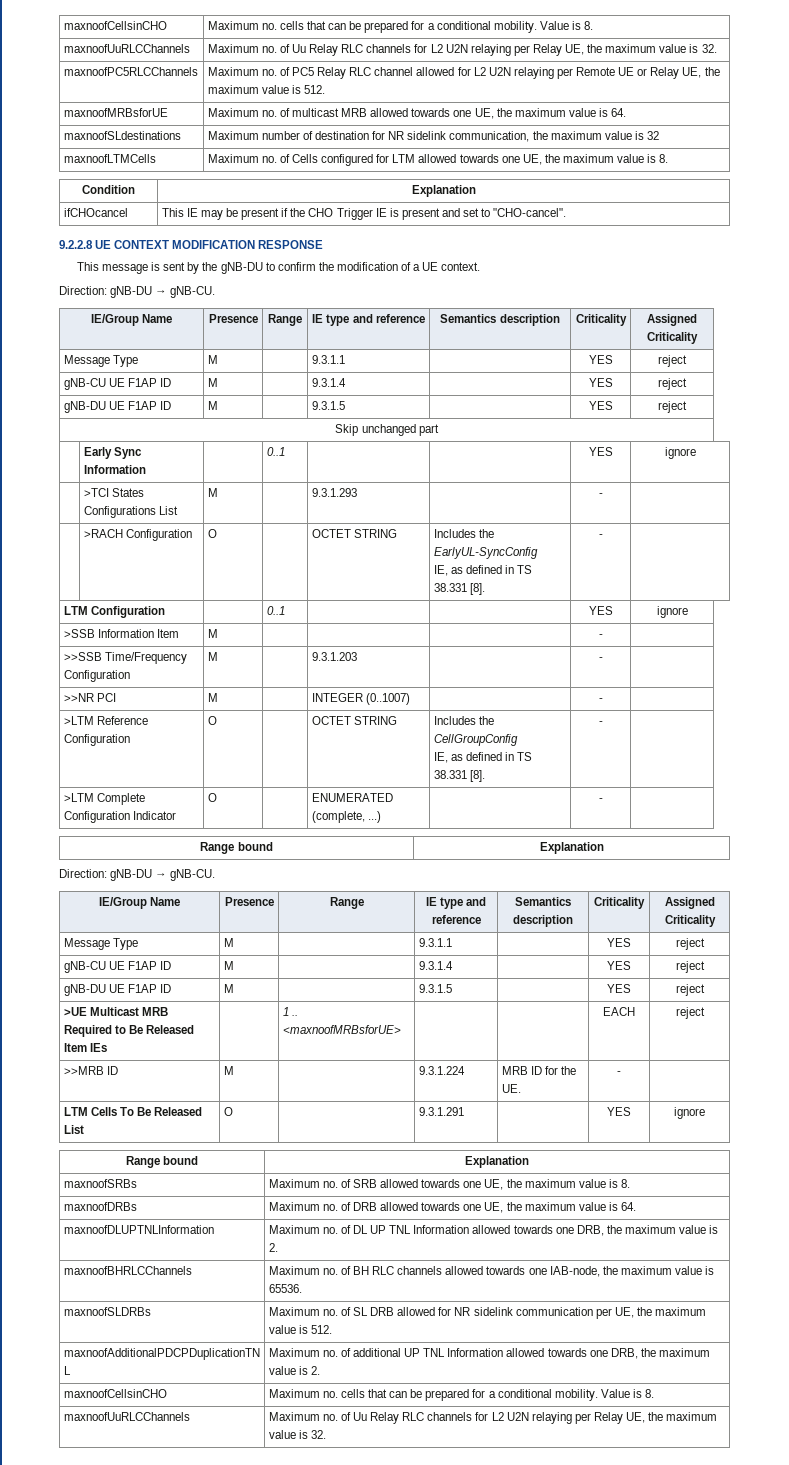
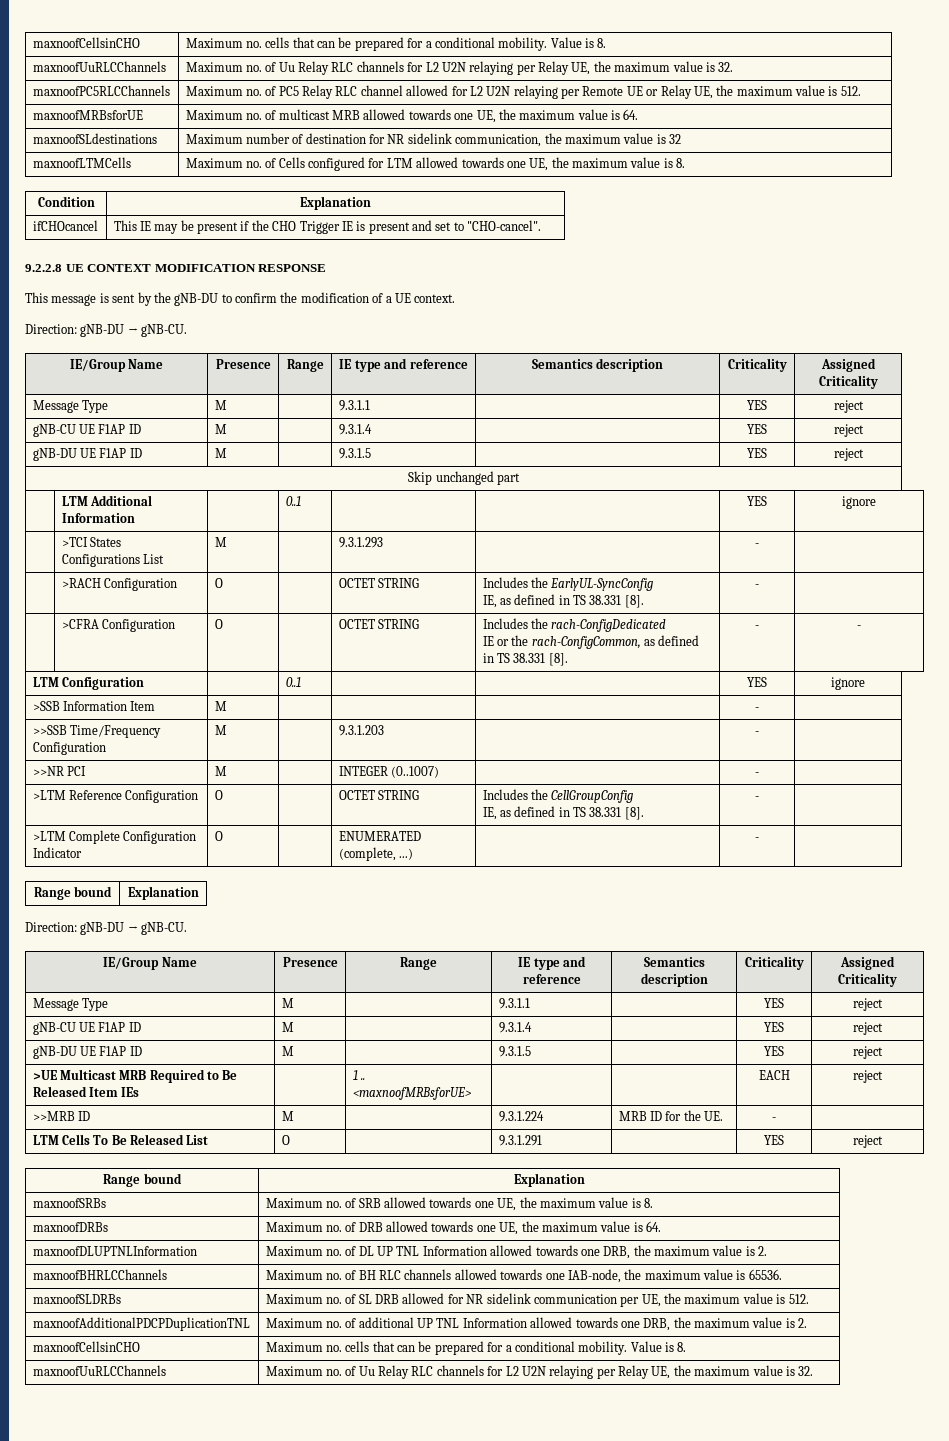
- | Early Sync Information | | 0..1 | | | YES | ignore
+ | LTM Additional Information | | 0..1 | | | YES | ignore
+ | >CFRA Configuration | O | | OCTET STRING | Includes the rach-ConfigDedicated
+ IE or the rach-ConfigCommon, as defined in TS 38.331 [8]. | - | -
- LTM Cells To Be Released List | O | | 9.3.1.291 | | YES | ignore
+ LTM Cells To Be Released List | O | | 9.3.1.291 | | YES | reject

